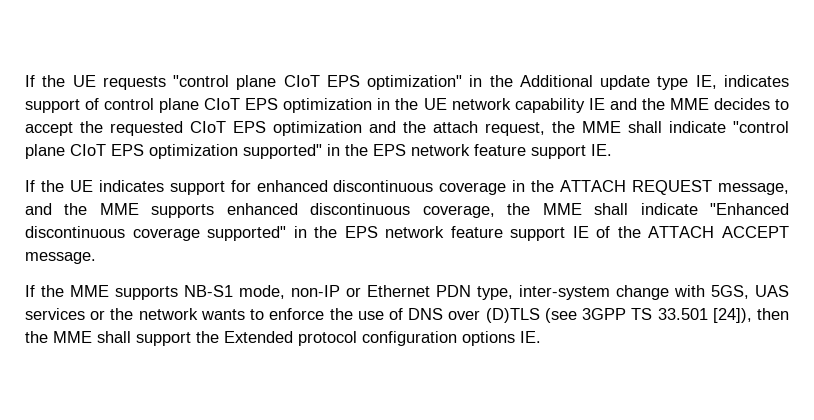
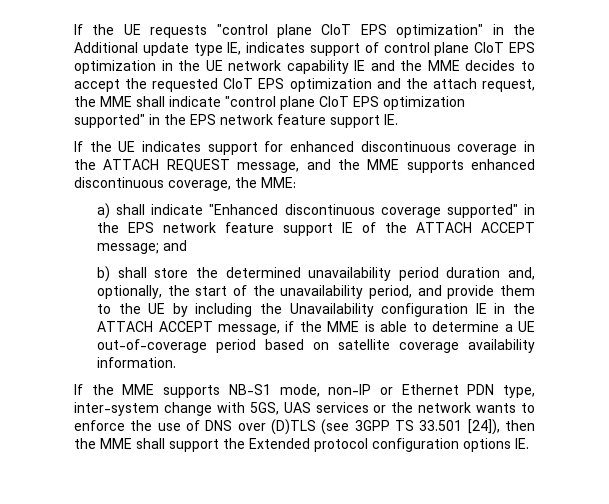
- If the UE indicates support for enhanced discontinuous coverage in the ATTACH REQUEST message, and the MME supports enhanced discontinuous coverage, the MME shall indicate "Enhanced discontinuous coverage supported" in the EPS network feature support IE of the ATTACH ACCEPT message.
+ If the UE indicates support for enhanced discontinuous coverage in the ATTACH REQUEST message, and the MME supports enhanced discontinuous coverage, the MME:
+ a) shall indicate "Enhanced discontinuous coverage supported" in the EPS network feature support IE of the ATTACH ACCEPT message; and
+ b) shall store the determined unavailability period duration and, optionally, the start of the unavailability period, and provide them to the UE by including the Unavailability configuration IE in the ATTACH ACCEPT message, if the MME is able to determine a UE out-of-coverage period based on satellite coverage availability information.

